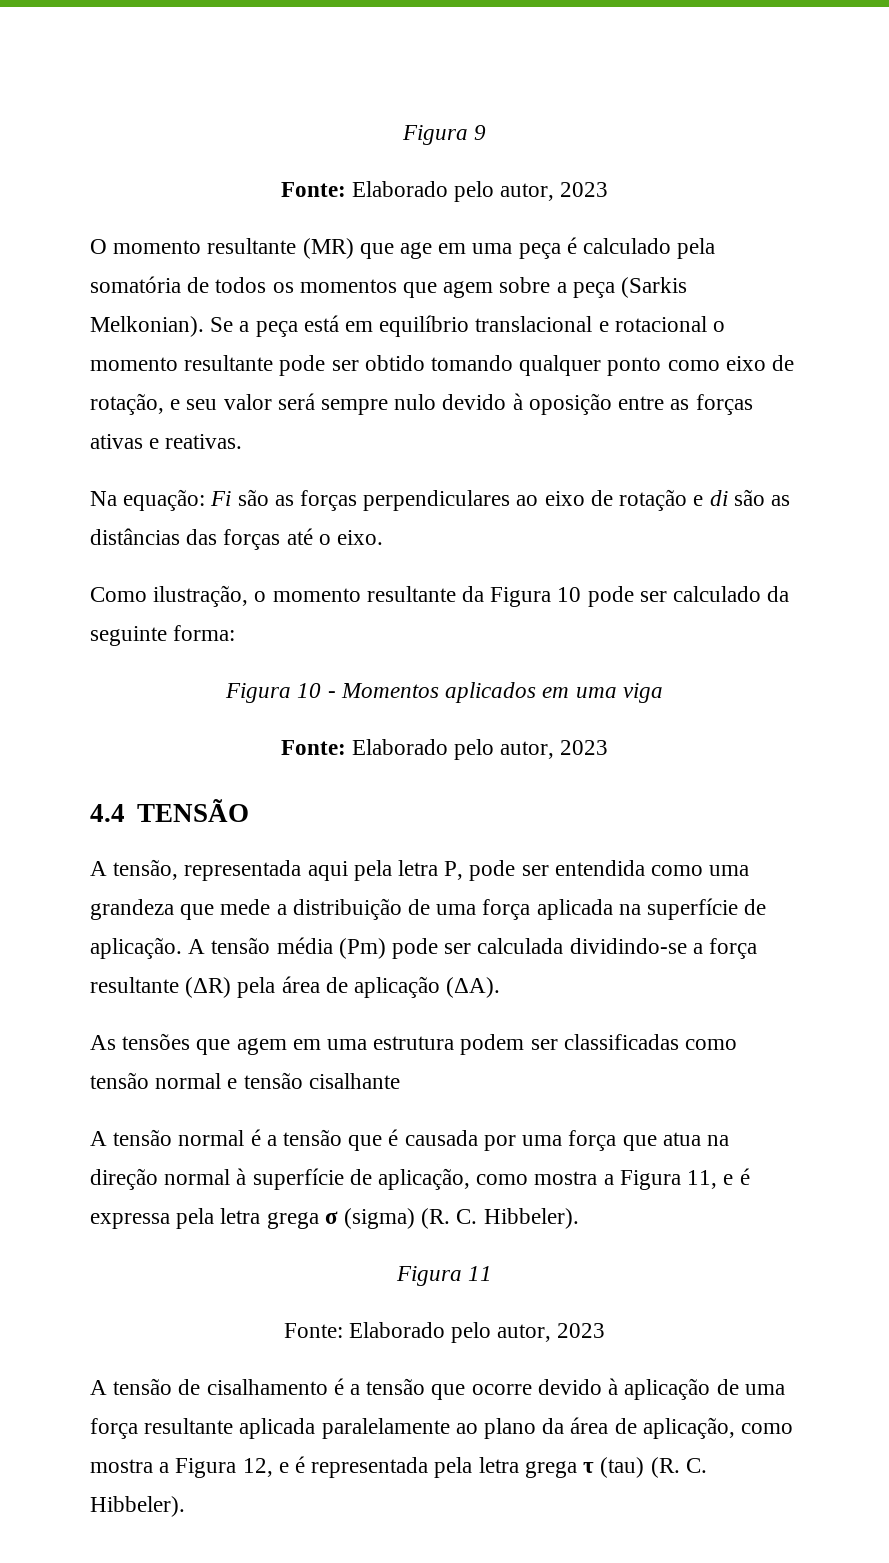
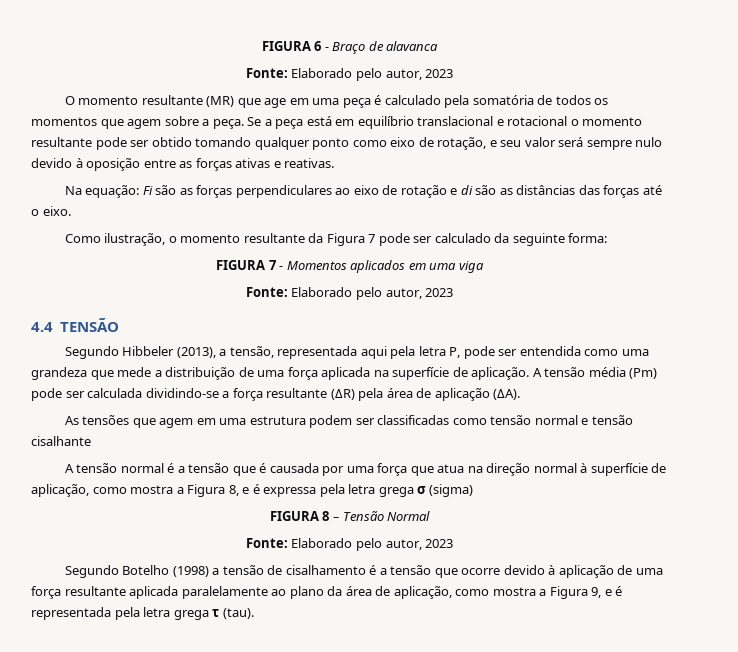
- Figura 9
+ FIGURA 6 - Braço de alavanca
- O momento resultante (MR) que age em uma peça é calculado pela somatória de todos os momentos que agem sobre a peça (Sarkis Melkonian).
+ O momento resultante (MR) que age em uma peça é calculado pela somatória de todos os momentos que agem sobre a peça.
- Como ilustração, o momento resultante da Figura 10 pode ser calculado da seguinte forma:
+ Como ilustração, o momento resultante da Figura 7 pode ser calculado da seguinte forma:
- Figura 10 - Momentos aplicados em uma viga
+ FIGURA 7 - Momentos aplicados em uma viga
- A tensão, representada aqui pela letra P, pode ser entendida como uma grandeza que mede a distribuição de uma força aplicada na superfície de aplicação.
+ Segundo Hibbeler (2013), a tensão, representada aqui pela letra P, pode ser entendida como uma grandeza que mede a distribuição de uma força aplicada na superfície de aplicação.
- A tensão normal é a tensão que é causada por uma força que atua na direção normal à superfície de aplicação, como mostra a Figura 11, e é expressa pela letra grega σ (sigma) (R. C. Hibbeler).
- Figura 11
+ A tensão normal é a tensão que é causada por uma força que atua na direção normal à superfície de aplicação, como mostra a Figura 8, e é expressa pela letra grega σ (sigma)
+ FIGURA 8 – Tensão Normal
  Fonte: Elaborado pelo autor, 2023
- A tensão de cisalhamento é a tensão que ocorre devido à aplicação de uma força resultante aplicada paralelamente ao plano da área de aplicação, como mostra a Figura 12, e é representada pela letra grega τ (tau) (R. C. Hibbeler).
+ Segundo Botelho (1998) a tensão de cisalhamento é a tensão que ocorre devido à aplicação de uma força resultante aplicada paralelamente ao plano da área de aplicação, como mostra a Figura 9, e é representada pela letra grega τ (tau).

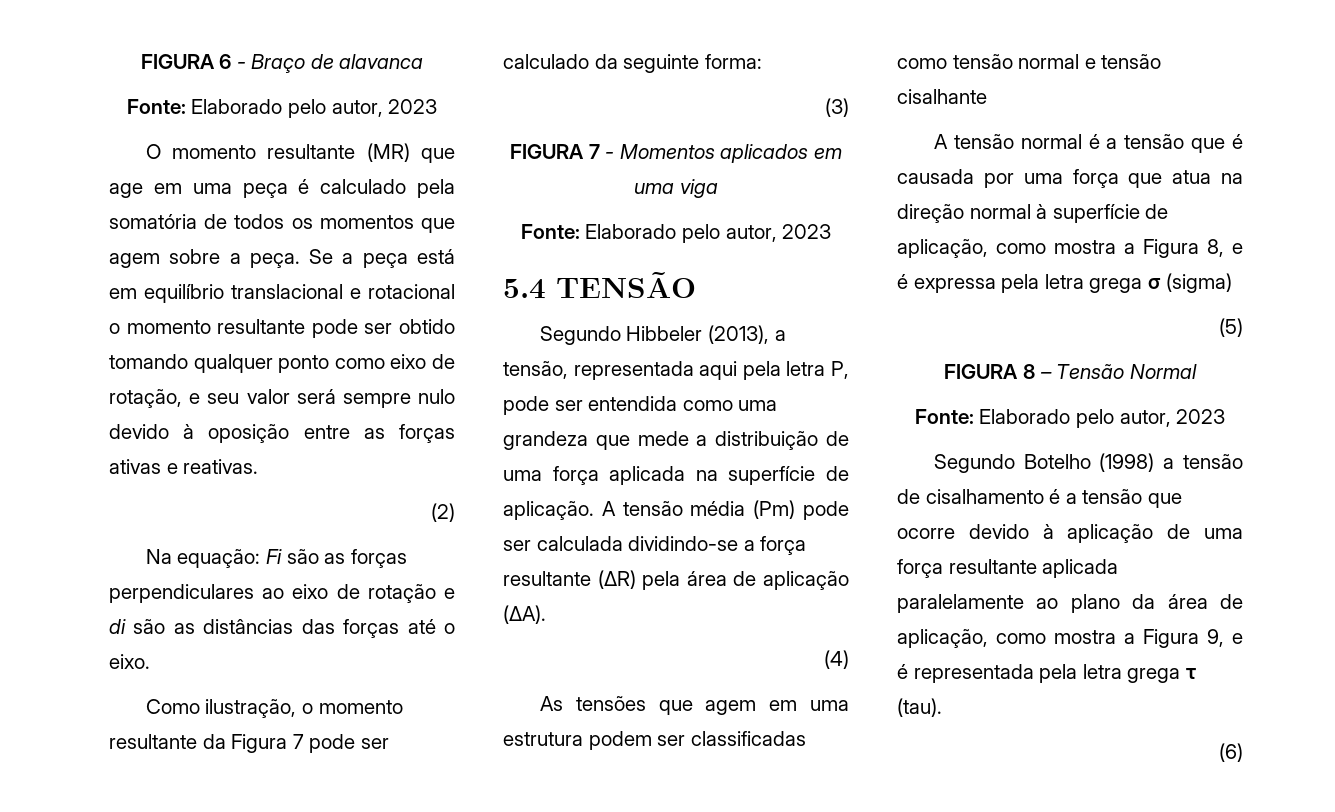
+ (2)
+ (3)
- 4.4 TENSÃO
+ 5.4 TENSÃO
+ (4)
+ (5)
+ (6)

